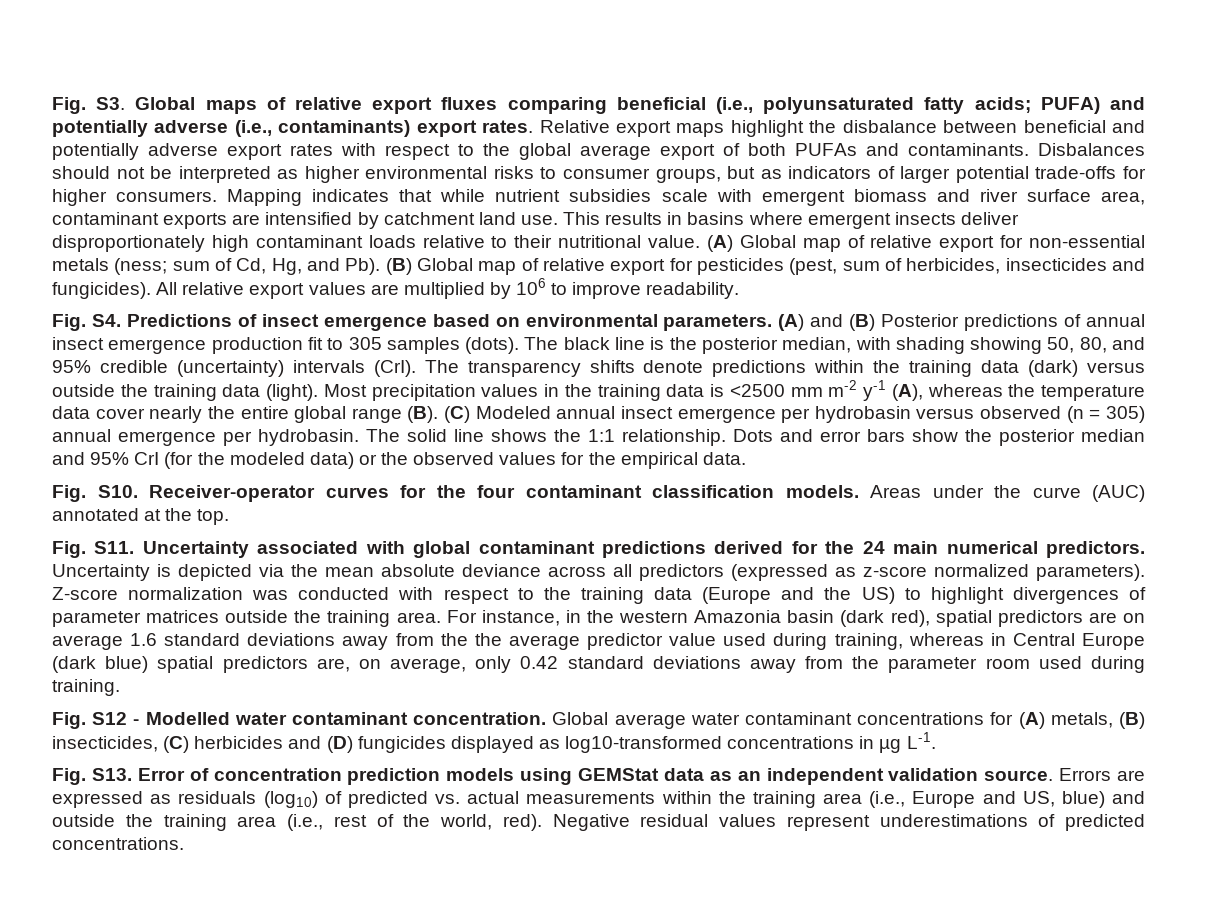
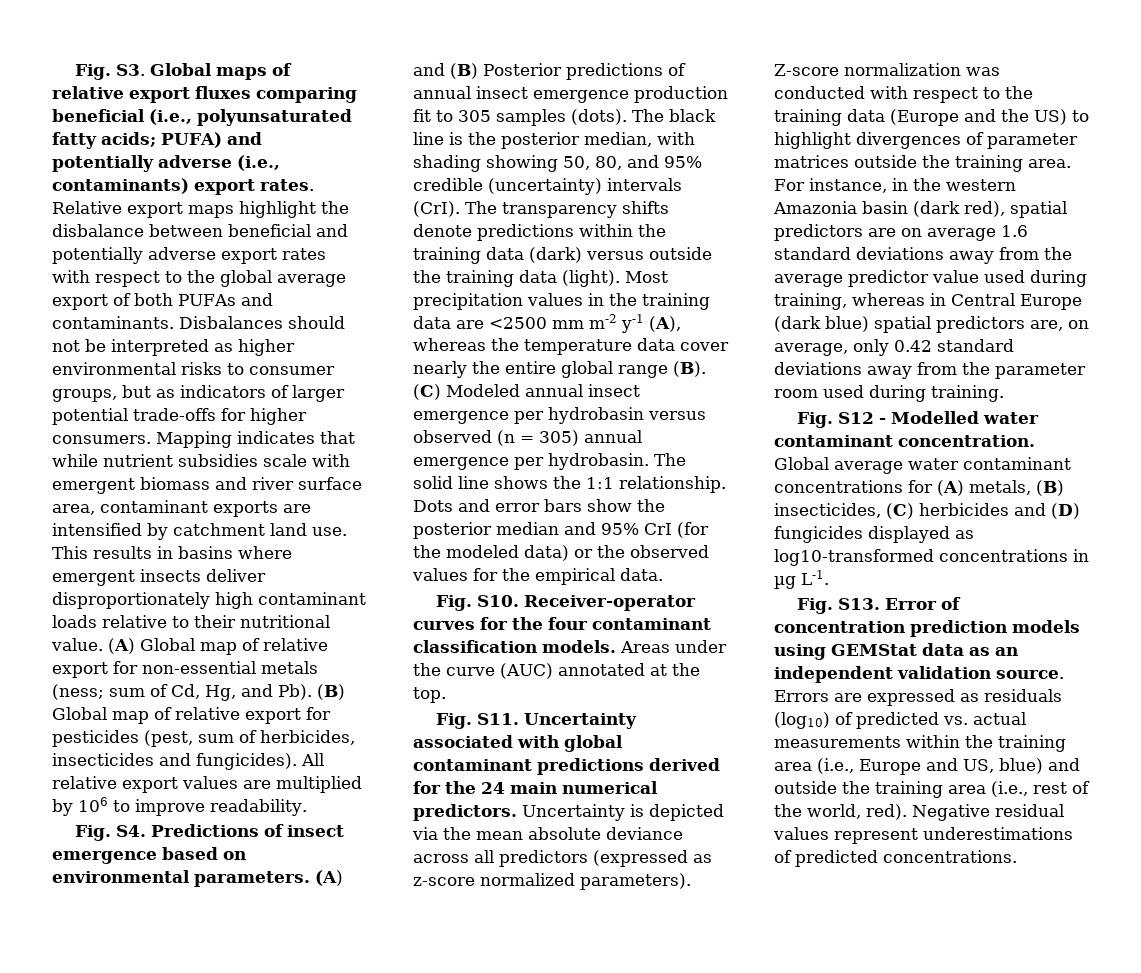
- Most precipitation values in the training data is <2500 mm m-2 y-1 (A), whereas the temperature data cover nearly the entire global range (B). (C) Modeled annual insect emergence per hydrobasin versus observed (n = 305) annual emergence per hydrobasin.
+ Most precipitation values in the training data are <2500 mm m-2 y-1 (A), whereas the temperature data cover nearly the entire global range (B). (C) Modeled annual insect emergence per hydrobasin versus observed (n = 305) annual emergence per hydrobasin.
- For instance, in the western Amazonia basin (dark red), spatial predictors are on average 1.6 standard deviations away from the the average predictor value used during training, whereas in Central Europe (dark blue) spatial predictors are, on average, only 0.42 standard deviations away from the parameter room used during training.
+ For instance, in the western Amazonia basin (dark red), spatial predictors are on average 1.6 standard deviations away from the average predictor value used during training, whereas in Central Europe (dark blue) spatial predictors are, on average, only 0.42 standard deviations away from the parameter room used during training.

